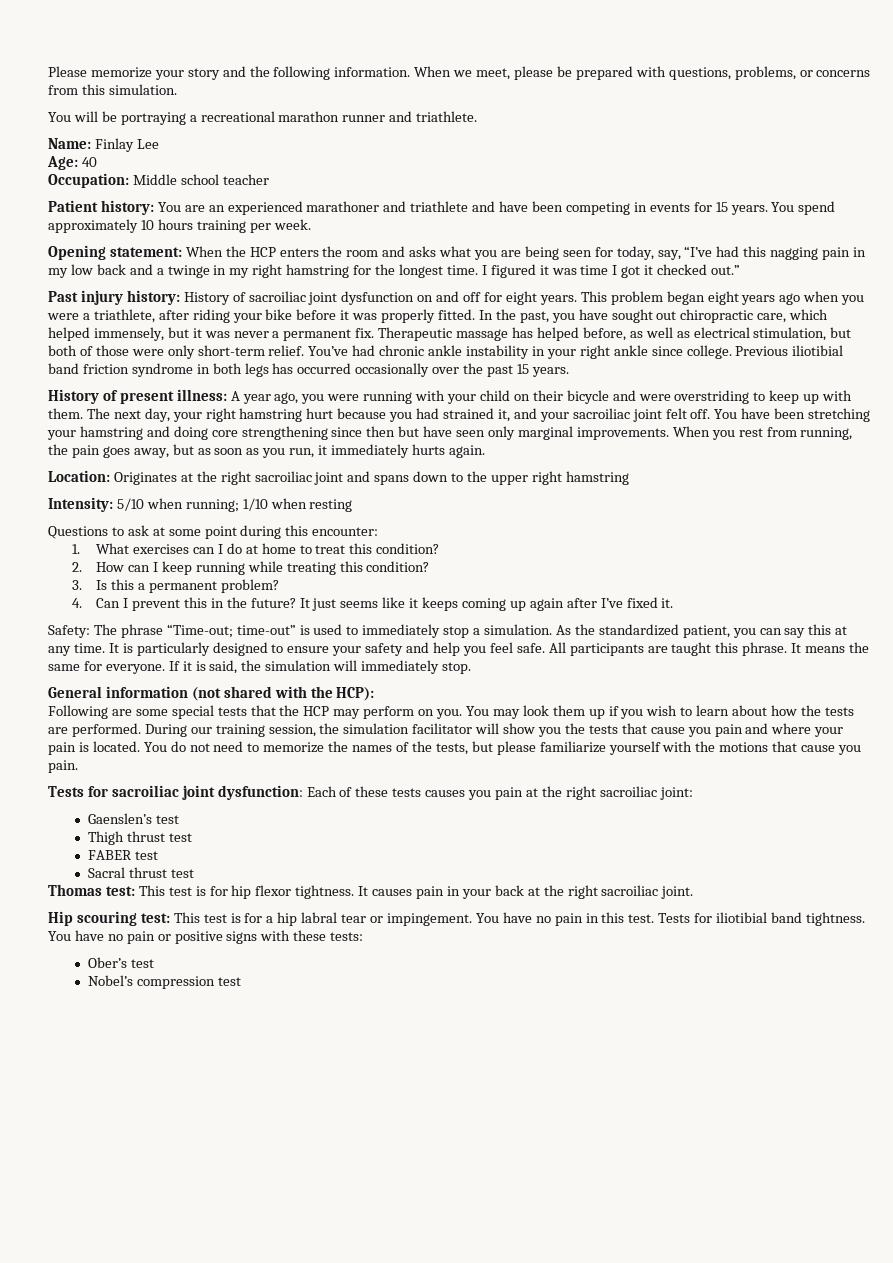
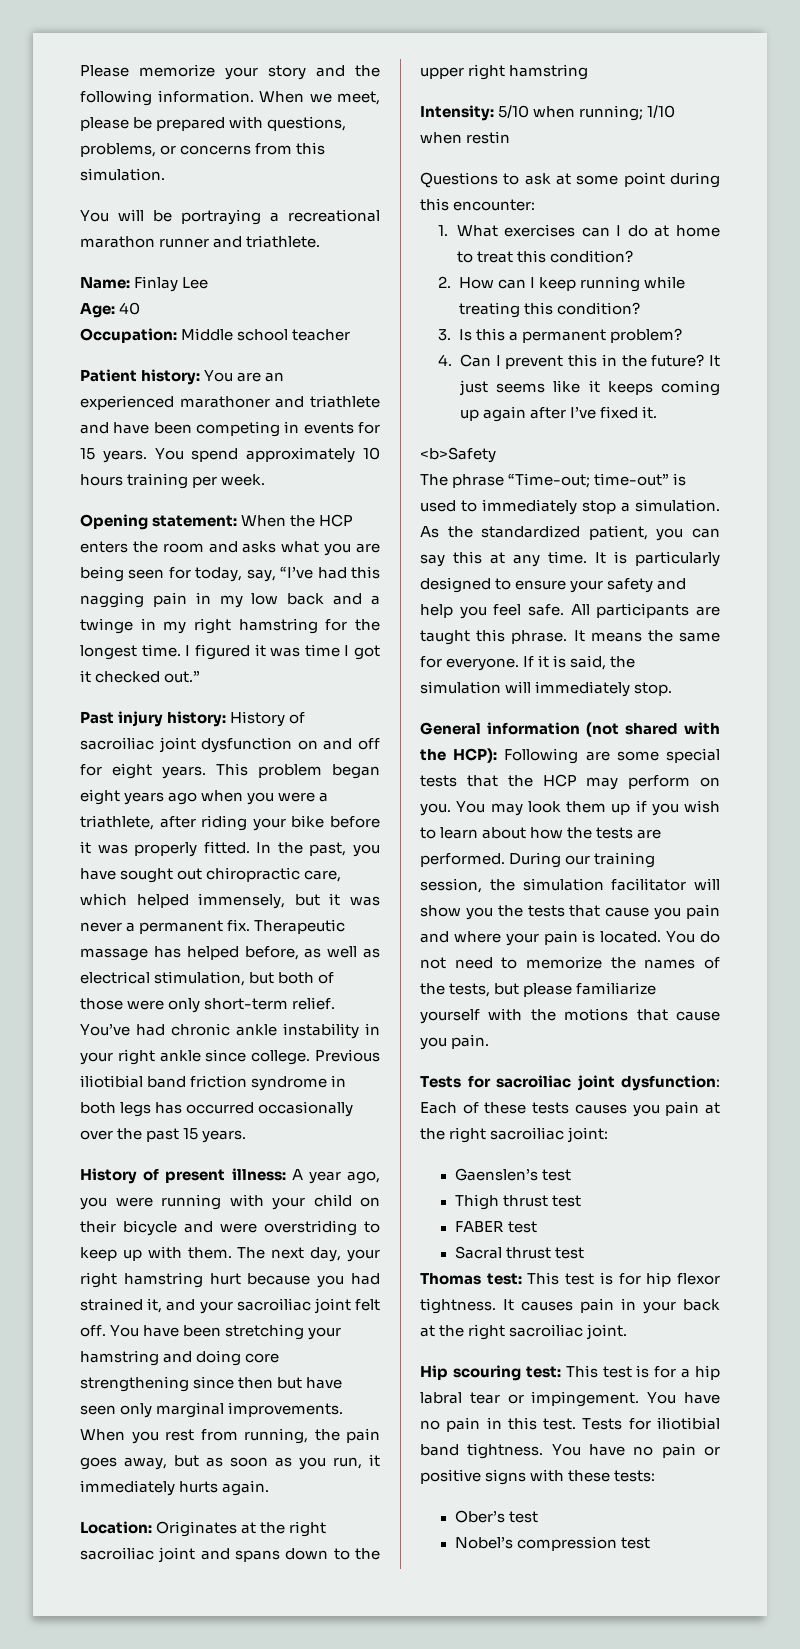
- Intensity: 5/10 when running; 1/10 when resting
+ Intensity: 5/10 when running; 1/10 when restin
- Safety: The phrase “Time-out; time-out” is used to immediately stop a simulation.
+ <b>Safety
+ The phrase “Time-out; time-out” is used to immediately stop a simulation.
- General information (not shared with the HCP):
- Following are some special tests that the HCP may perform on you.
+ General information (not shared with the HCP): Following are some special tests that the HCP may perform on you.

